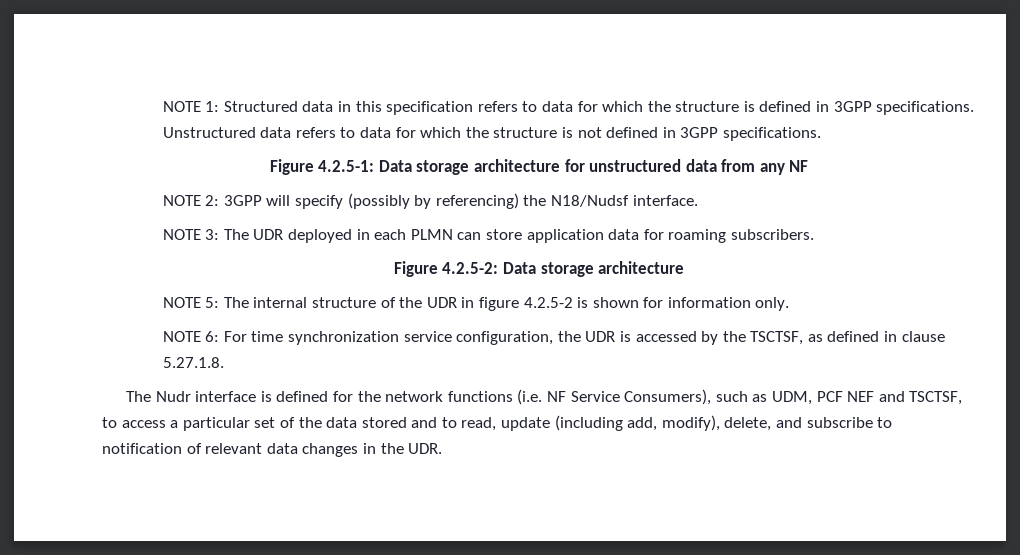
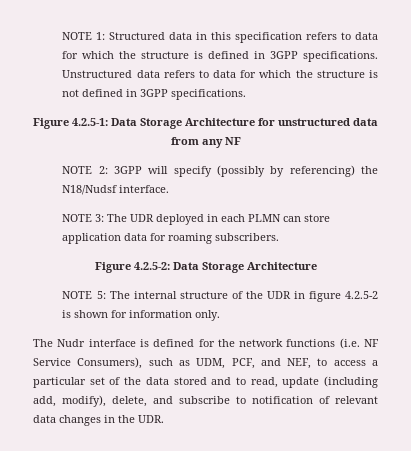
- Figure 4.2.5-1: Data storage architecture for unstructured data from any NF
+ Figure 4.2.5-1: Data Storage Architecture for unstructured data from any NF
- Figure 4.2.5-2: Data storage architecture
+ Figure 4.2.5-2: Data Storage Architecture
- NOTE 6: For time synchronization service configuration, the UDR is accessed by the TSCTSF, as defined in clause 5.27.1.8.
- The Nudr interface is defined for the network functions (i.e. NF Service Consumers), such as UDM, PCF NEF and TSCTSF, to access a particular set of the data stored and to read, update (including add, modify), delete, and subscribe to notification of relevant data changes in the UDR.
+ The Nudr interface is defined for the network functions (i.e. NF Service Consumers), such as UDM, PCF, and NEF, to access a particular set of the data stored and to read, update (including add, modify), delete, and subscribe to notification of relevant data changes in the UDR.

